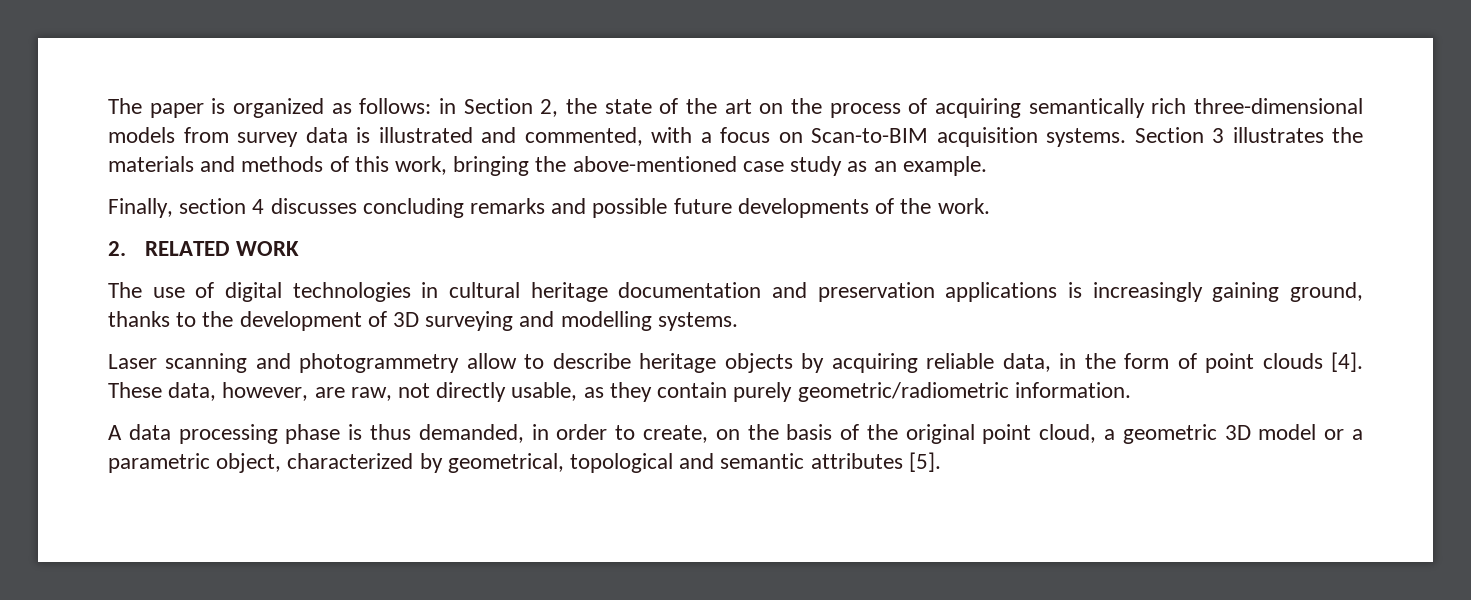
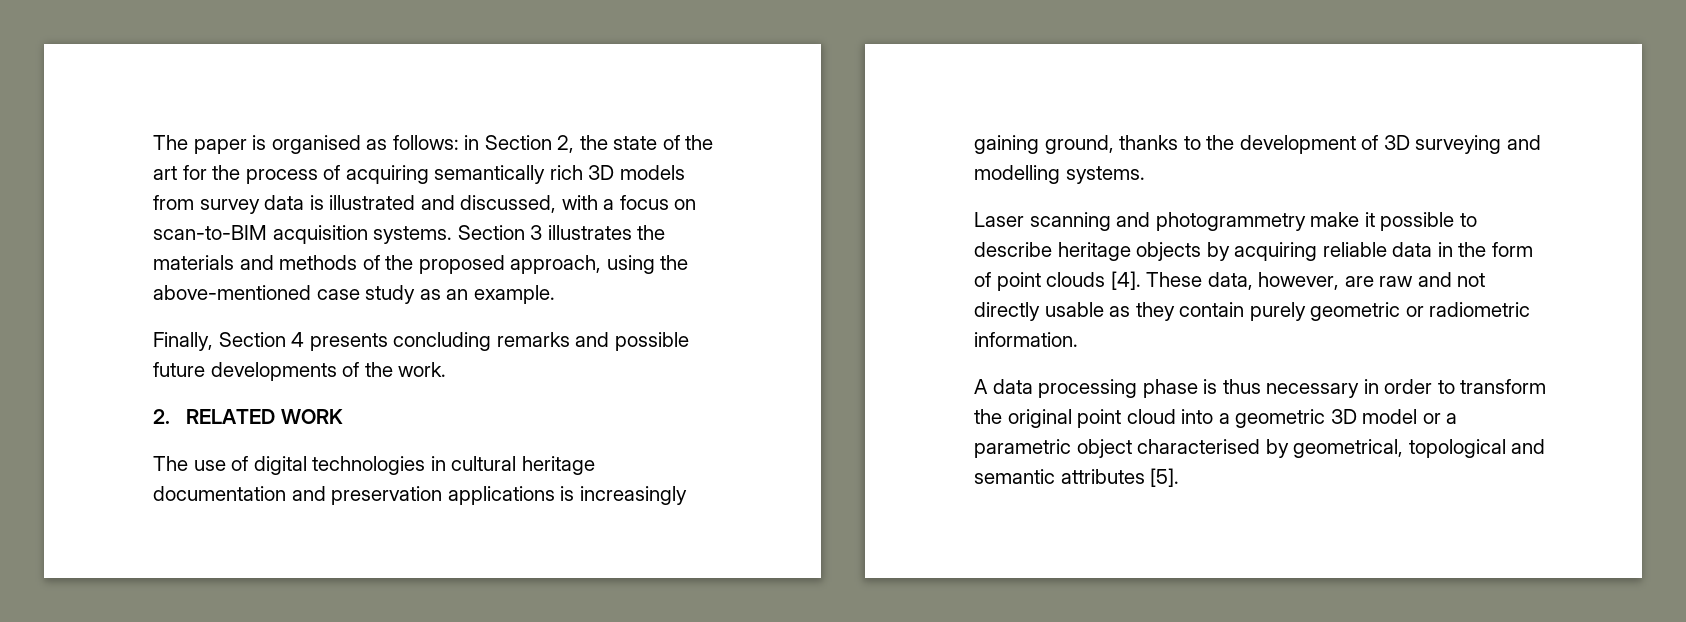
- The paper is organized as follows: in Section 2, the state of the art on the process of acquiring semantically rich three-dimensional models from survey data is illustrated and commented, with a focus on Scan-to-BIM acquisition systems.
+ The paper is organised as follows: in Section 2, the state of the art for the process of acquiring semantically rich 3D models from survey data is illustrated and discussed, with a focus on scan-to-BIM acquisition systems.
- Section 3 illustrates the materials and methods of this work, bringing the above-mentioned case study as an example.
+ Section 3 illustrates the materials and methods of the proposed approach, using the above-mentioned case study as an example.
- Finally, section 4 discusses concluding remarks and possible future developments of the work.
+ Finally, Section 4 presents concluding remarks and possible future developments of the work.
- Laser scanning and photogrammetry allow to describe heritage objects by acquiring reliable data, in the form of point clouds [4].
+ Laser scanning and photogrammetry make it possible to describe heritage objects by acquiring reliable data in the form of point clouds [4].
- These data, however, are raw, not directly usable, as they contain purely geometric/radiometric information.
+ These data, however, are raw and not directly usable as they contain purely geometric or radiometric information.
- A data processing phase is thus demanded, in order to create, on the basis of the original point cloud, a geometric 3D model or a parametric object, characterized by geometrical, topological and semantic attributes [5].
+ A data processing phase is thus necessary in order to transform the original point cloud into a geometric 3D model or a parametric object characterised by geometrical, topological and semantic attributes [5].

